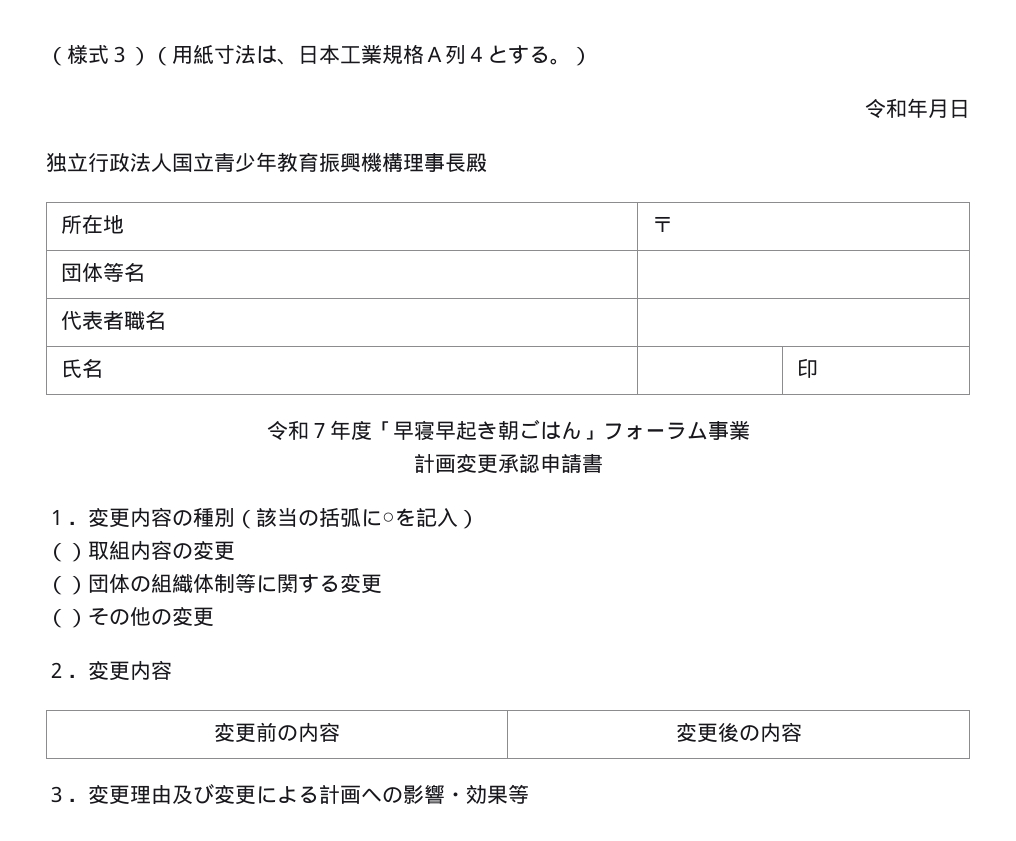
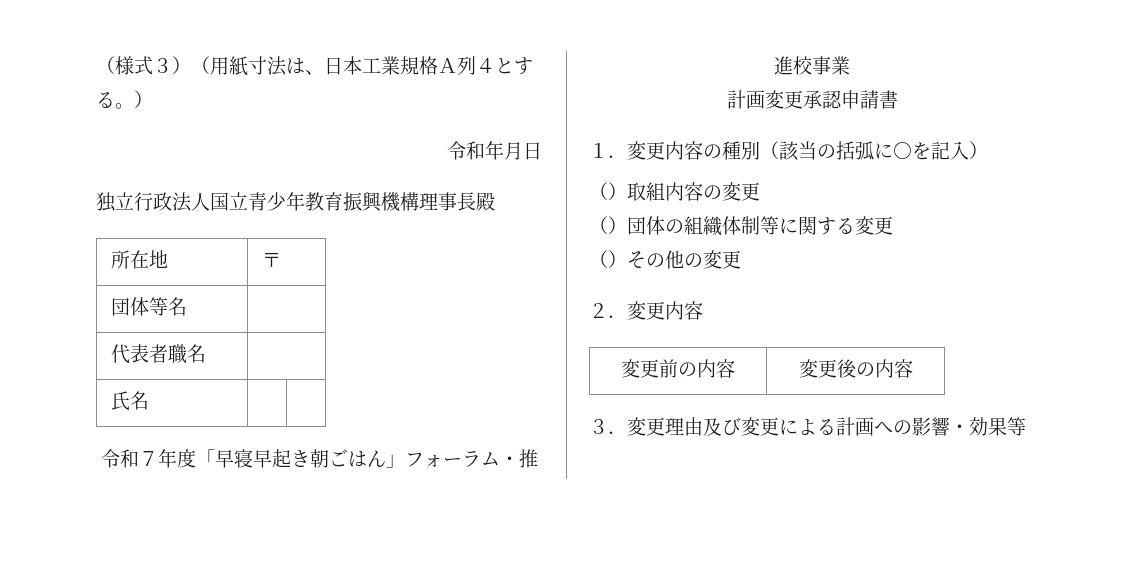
- 氏名 | | 印
+ 氏名 | |
- 令和７年度「早寝早起き朝ごはん」フォーラム事業
+ 令和７年度「早寝早起き朝ごはん」フォーラム・推進校事業

